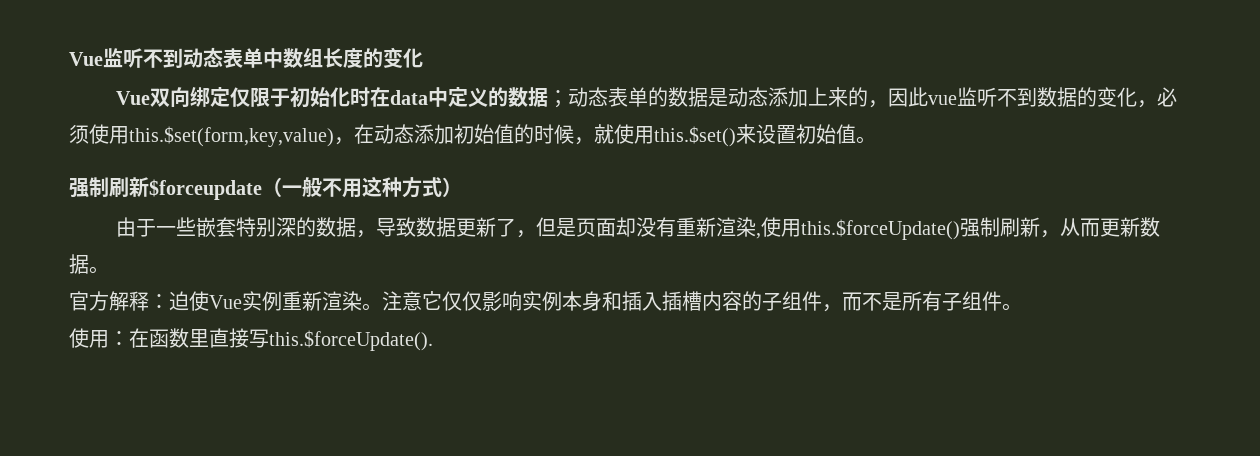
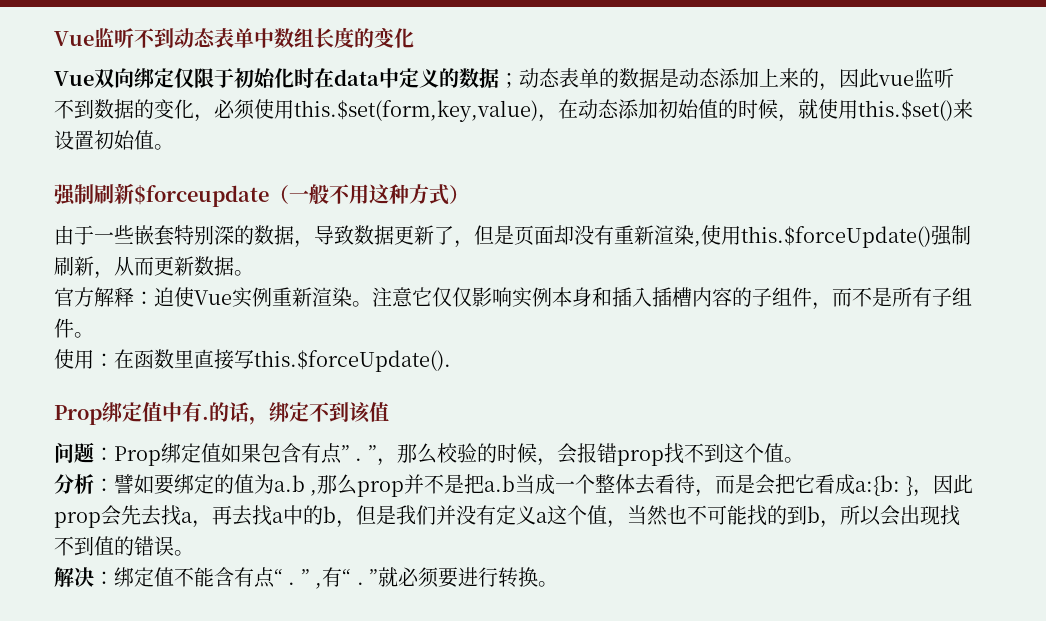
+ Prop绑定值中有.的话，绑定不到该值
+ 问题：Prop绑定值如果包含有点” . ”，那么校验的时候，会报错prop找不到这个值。
+ 分析：譬如要绑定的值为a.b ,那么prop并不是把a.b当成一个整体去看待，而是会把它看成a:{b: }，因此prop会先去找a，再去找a中的b，但是我们并没有定义a这个值，当然也不可能找的到b，所以会出现找不到值的错误。
+ 解决：绑定值不能含有点“ . ” ,有“ . ”就必须要进行转换。

